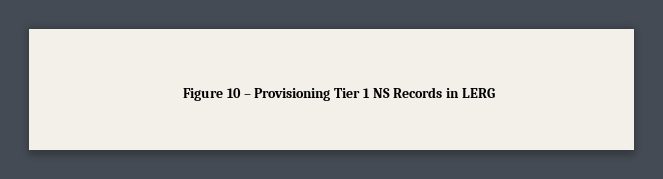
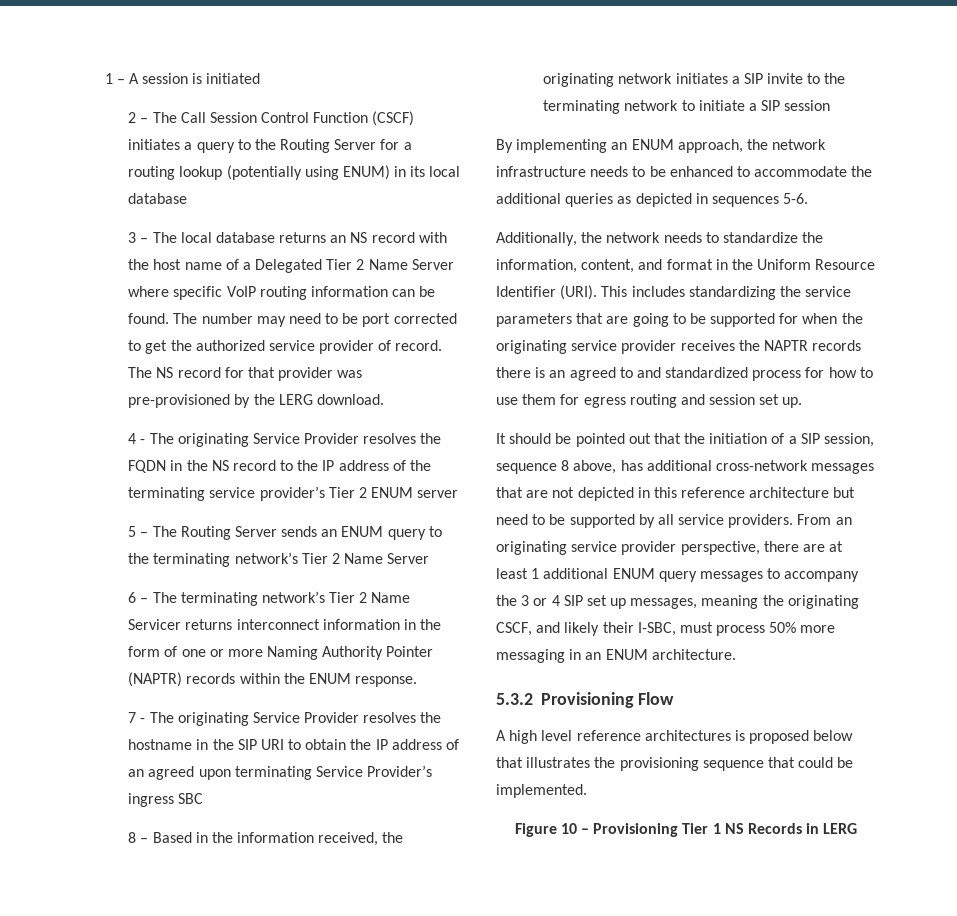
+ 1 – A session is initiated
+ 2 – The Call Session Control Function (CSCF) initiates a query to the Routing Server for a routing lookup (potentially using ENUM) in its local database
+ 3 – The local database returns an NS record with the host name of a Delegated Tier 2 Name Server where specific VoIP routing information can be found. The number may need to be port corrected to get the authorized service provider of record. The NS record for that provider was pre-provisioned by the LERG download.
+ 4 - The originating Service Provider resolves the FQDN in the NS record to the IP address of the terminating service provider’s Tier 2 ENUM server
+ 5 – The Routing Server sends an ENUM query to the terminating network’s Tier 2 Name Server
+ 6 – The terminating network’s Tier 2 Name Servicer returns interconnect information in the form of one or more Naming Authority Pointer (NAPTR) records within the ENUM response.
+ 7 - The originating Service Provider resolves the hostname in the SIP URI to obtain the IP address of an agreed upon terminating Service Provider’s ingress SBC
+ 8 – Based in the information received, the originating network initiates a SIP invite to the terminating network to initiate a SIP session
+ By implementing an ENUM approach, the network infrastructure needs to be enhanced to accommodate the additional queries as depicted in sequences 5-6.
+ Additionally, the network needs to standardize the information, content, and format in the Uniform Resource Identifier (URI). This includes standardizing the service parameters that are going to be supported for when the originating service provider receives the NAPTR records there is an agreed to and standardized process for how to use them for egress routing and session set up.
+ It should be pointed out that the initiation of a SIP session, sequence 8 above, has additional cross-network messages that are not depicted in this reference architecture but need to be supported by all service providers. From an originating service provider perspective, there are at least 1 additional ENUM query messages to accompany the 3 or 4 SIP set up messages, meaning the originating CSCF, and likely their I-SBC, must process 50% more messaging in an ENUM architecture.
+ 5.3.2 Provisioning Flow
+ A high level reference architectures is proposed below that illustrates the provisioning sequence that could be implemented.

